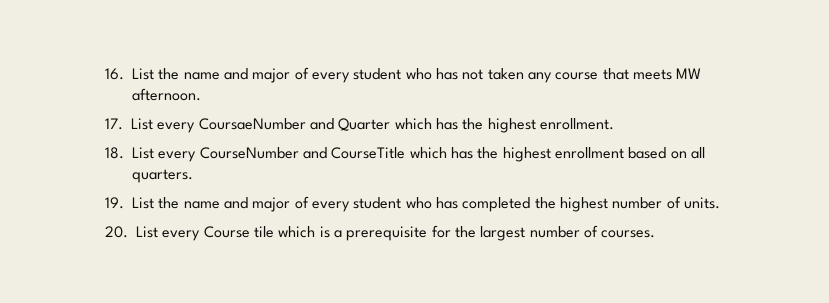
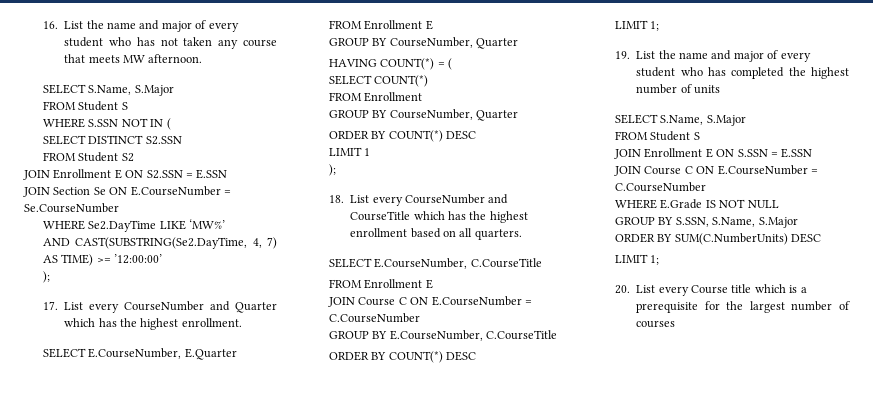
  16. List the name and major of every student who has not taken any course that meets MW afternoon.
+ SELECT S.Name, S.Major
+ FROM Student S
+ WHERE S.SSN NOT IN (
+ SELECT DISTINCT S2.SSN
+ FROM Student S2
+ JOIN Enrollment E ON S2.SSN = E.SSN
+ JOIN Section Se ON E.CourseNumber = Se.CourseNumber
+ WHERE Se2.DayTime LIKE ‘MW%’
+ AND CAST(SUBSTRING(Se2.DayTime, 4, 7) AS TIME) >= ’12:00:00’
+ );
- 17. List every CoursaeNumber and Quarter which has the highest enrollment.
+ 17. List every CourseNumber and Quarter which has the highest enrollment.
+ SELECT E.CourseNumber, E.Quarter
+ FROM Enrollment E
+ GROUP BY CourseNumber, Quarter
+ HAVING COUNT(*) = (
+ SELECT COUNT(*)
+ FROM Enrollment
+ GROUP BY CourseNumber, Quarter
+ ORDER BY COUNT(*) DESC
+ LIMIT 1
+ );
+ SELECT E.CourseNumber, C.CourseTitle
+ FROM Enrollment E
+ JOIN Course C ON E.CourseNumber = C.CourseNumber
+ GROUP BY E.CourseNumber, C.CourseTitle
+ ORDER BY COUNT(*) DESC
+ LIMIT 1;
- 19. List the name and major of every student who has completed the highest number of units.
+ 19. List the name and major of every student who has completed the highest number of units
+ SELECT S.Name, S.Major
+ FROM Student S
+ JOIN Enrollment E ON S.SSN = E.SSN
+ JOIN Course C ON E.CourseNumber = C.CourseNumber
+ WHERE E.Grade IS NOT NULL
+ GROUP BY S.SSN, S.Name, S.Major
+ ORDER BY SUM(C.NumberUnits) DESC
+ LIMIT 1;
- 20. List every Course tile which is a prerequisite for the largest number of courses.
+ 20. List every Course title which is a prerequisite for the largest number of courses

